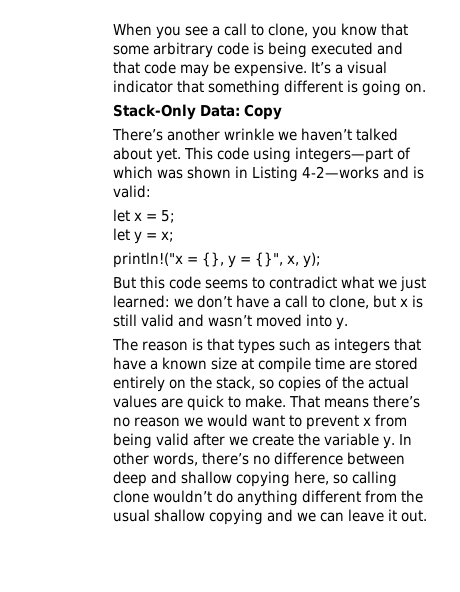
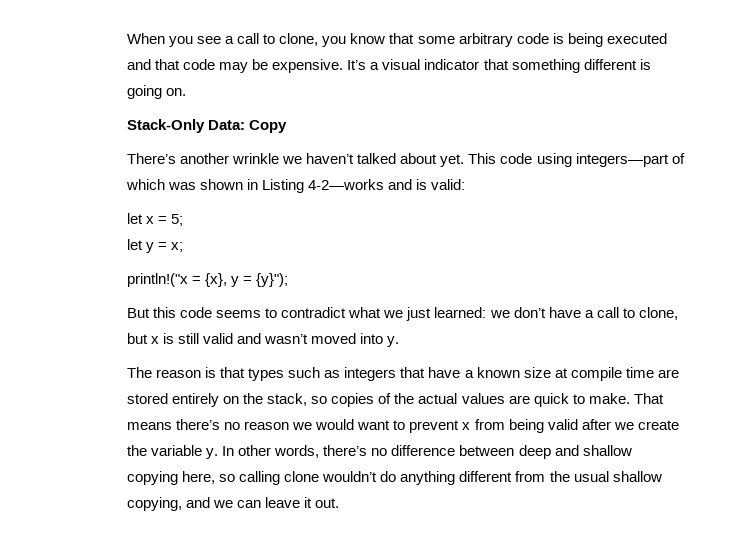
- println!("x = {}, y = {}", x, y);
+ println!("x = {x}, y = {y}");
- In other words, there’s no difference between deep and shallow copying here, so calling clone wouldn’t do anything different from the usual shallow copying and we can leave it out.
+ In other words, there’s no difference between deep and shallow copying here, so calling clone wouldn’t do anything different from the usual shallow copying, and we can leave it out.

